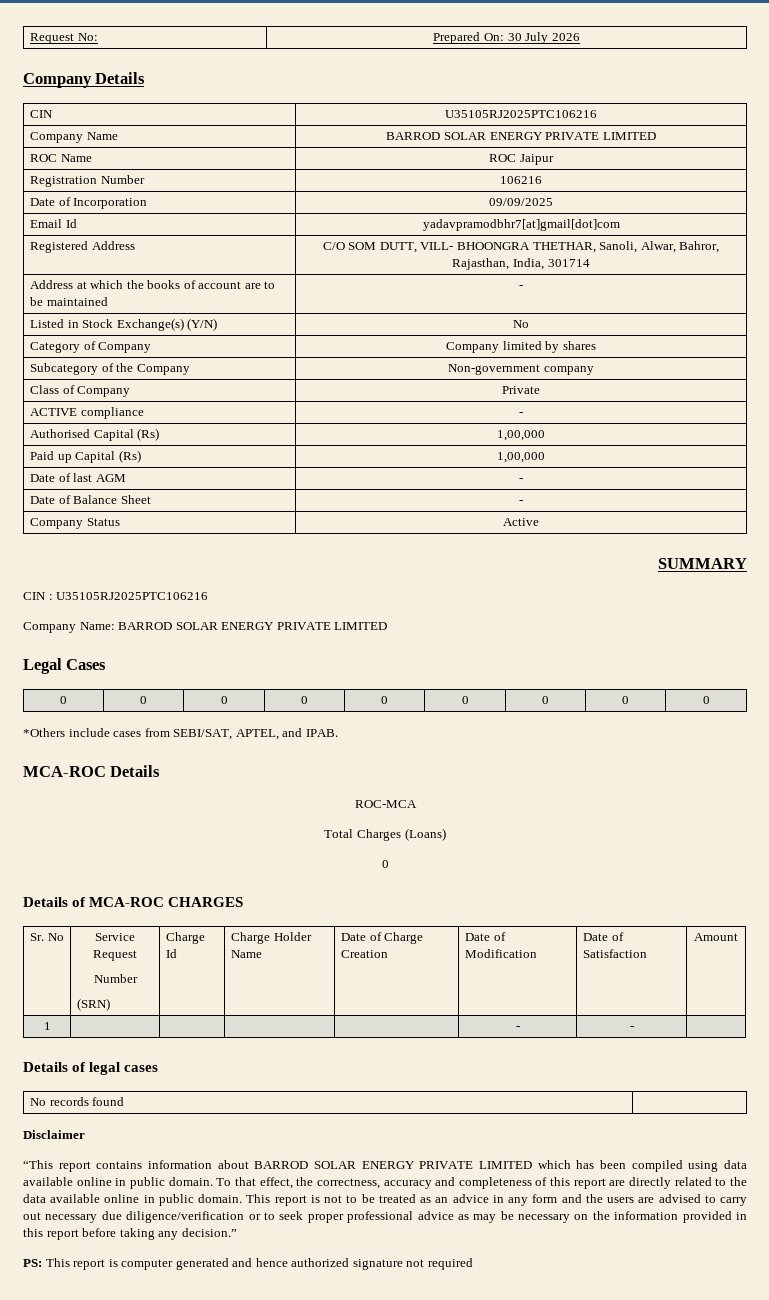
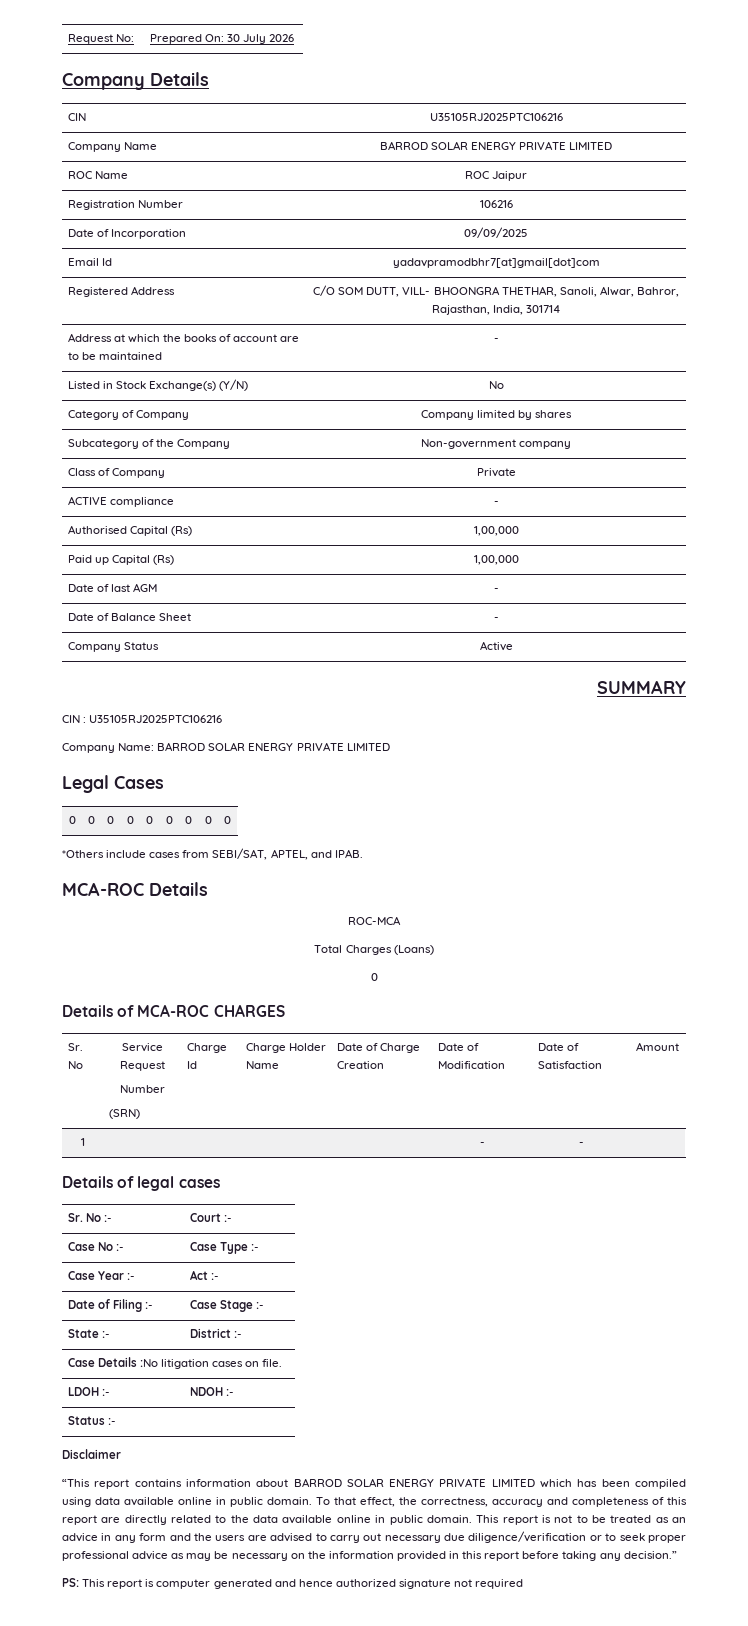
- No records found |
+ Sr. No :- | Court :-
+ Case No :- | Case Type :-
+ Case Year :- | Act :-
+ Date of Filing :- | Case Stage :-
+ State :- | District :-
+ Case Details :No litigation cases on file.
+ LDOH :- | NDOH :-
+ Status :-

